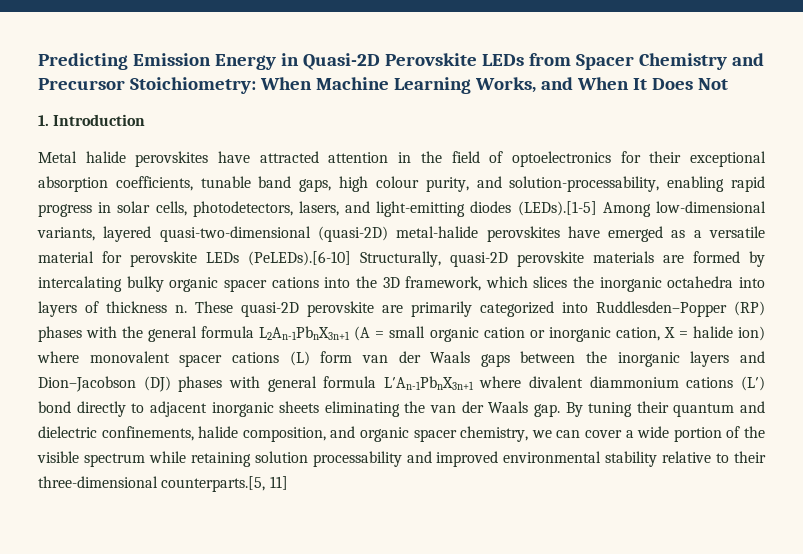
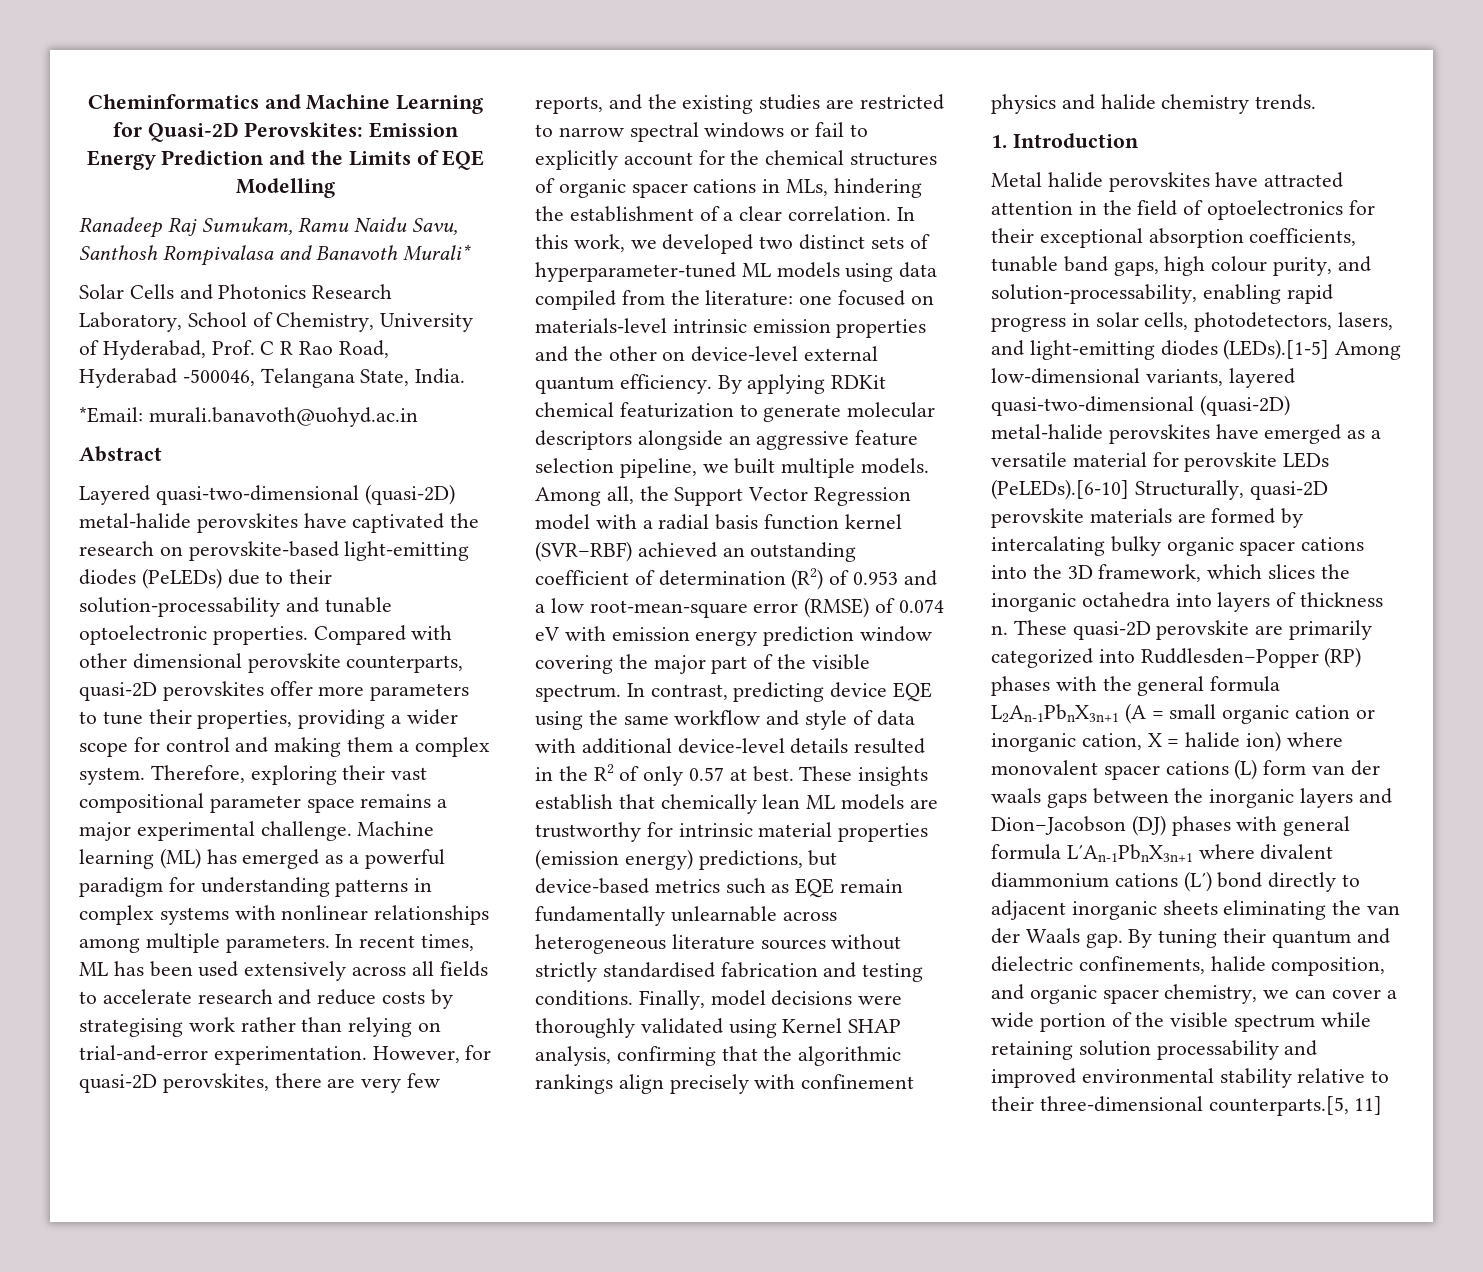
- Predicting Emission Energy in Quasi-2D Perovskite LEDs from Spacer Chemistry and Precursor Stoichiometry: When Machine Learning Works, and When It Does Not
+ Cheminformatics and Machine Learning for Quasi-2D Perovskites: Emission Energy Prediction and the Limits of EQE Modelling
+ Ranadeep Raj Sumukam, Ramu Naidu Savu, Santhosh Rompivalasa and Banavoth Murali*
+ Solar Cells and Photonics Research Laboratory, School of Chemistry, University of Hyderabad, Prof. C R Rao Road, Hyderabad -500046, Telangana State, India.
+ *Email: murali.banavoth@uohyd.ac.in
+ Abstract
+ Layered quasi-two-dimensional (quasi-2D) metal-halide perovskites have captivated the research on perovskite-based light-emitting diodes (PeLEDs) due to their solution-processability and tunable optoelectronic properties. Compared with other dimensional perovskite counterparts, quasi-2D perovskites offer more parameters to tune their properties, providing a wider scope for control and making them a complex system. Therefore, exploring their vast compositional parameter space remains a major experimental challenge. Machine learning (ML) has emerged as a powerful paradigm for understanding patterns in complex systems with nonlinear relationships among multiple parameters. In recent times, ML has been used extensively across all fields to accelerate research and reduce costs by strategising work rather than relying on trial-and-error experimentation. However, for quasi-2D perovskites, there are very few reports, and the existing studies are restricted to narrow spectral windows or fail to explicitly account for the chemical structures of organic spacer cations in MLs, hindering the establishment of a clear correlation. In this work, we developed two distinct sets of hyperparameter-tuned ML models using data compiled from the literature: one focused on materials-level intrinsic emission properties and the other on device-level external quantum efficiency. By applying RDKit chemical featurization to generate molecular descriptors alongside an aggressive feature selection pipeline, we built multiple models. Among all, the Support Vector Regression model with a radial basis function kernel (SVR–RBF) achieved an outstanding coefficient of determination (R2) of 0.953 and a low root-mean-square error (RMSE) of 0.074 eV with emission energy prediction window covering the major part of the visible spectrum. In contrast, predicting device EQE using the same workflow and style of data with additional device-level details resulted in the R2 of only 0.57 at best. These insights establish that chemically lean ML models are trustworthy for intrinsic material properties (emission energy) predictions, but device-based metrics such as EQE remain fundamentally unlearnable across heterogeneous literature sources without strictly standardised fabrication and testing conditions. Finally, model decisions were thoroughly validated using Kernel SHAP analysis, confirming that the algorithmic rankings align precisely with confinement physics and halide chemistry trends.
- These quasi-2D perovskite are primarily categorized into Ruddlesden–Popper (RP) phases with the general formula L2An-1PbnX3n+1 (A = small organic cation or inorganic cation, X = halide ion) where monovalent spacer cations (L) form van der Waals gaps between the inorganic layers and Dion–Jacobson (DJ) phases with general formula L′An-1PbnX3n+1 where divalent diammonium cations (L′) bond directly to adjacent inorganic sheets eliminating the van der Waals gap.
+ These quasi-2D perovskite are primarily categorized into Ruddlesden–Popper (RP) phases with the general formula L2An-1PbnX3n+1 (A = small organic cation or inorganic cation, X = halide ion) where monovalent spacer cations (L) form van der waals gaps between the inorganic layers and Dion–Jacobson (DJ) phases with general formula L′An-1PbnX3n+1 where divalent diammonium cations (L′) bond directly to adjacent inorganic sheets eliminating the van der Waals gap.

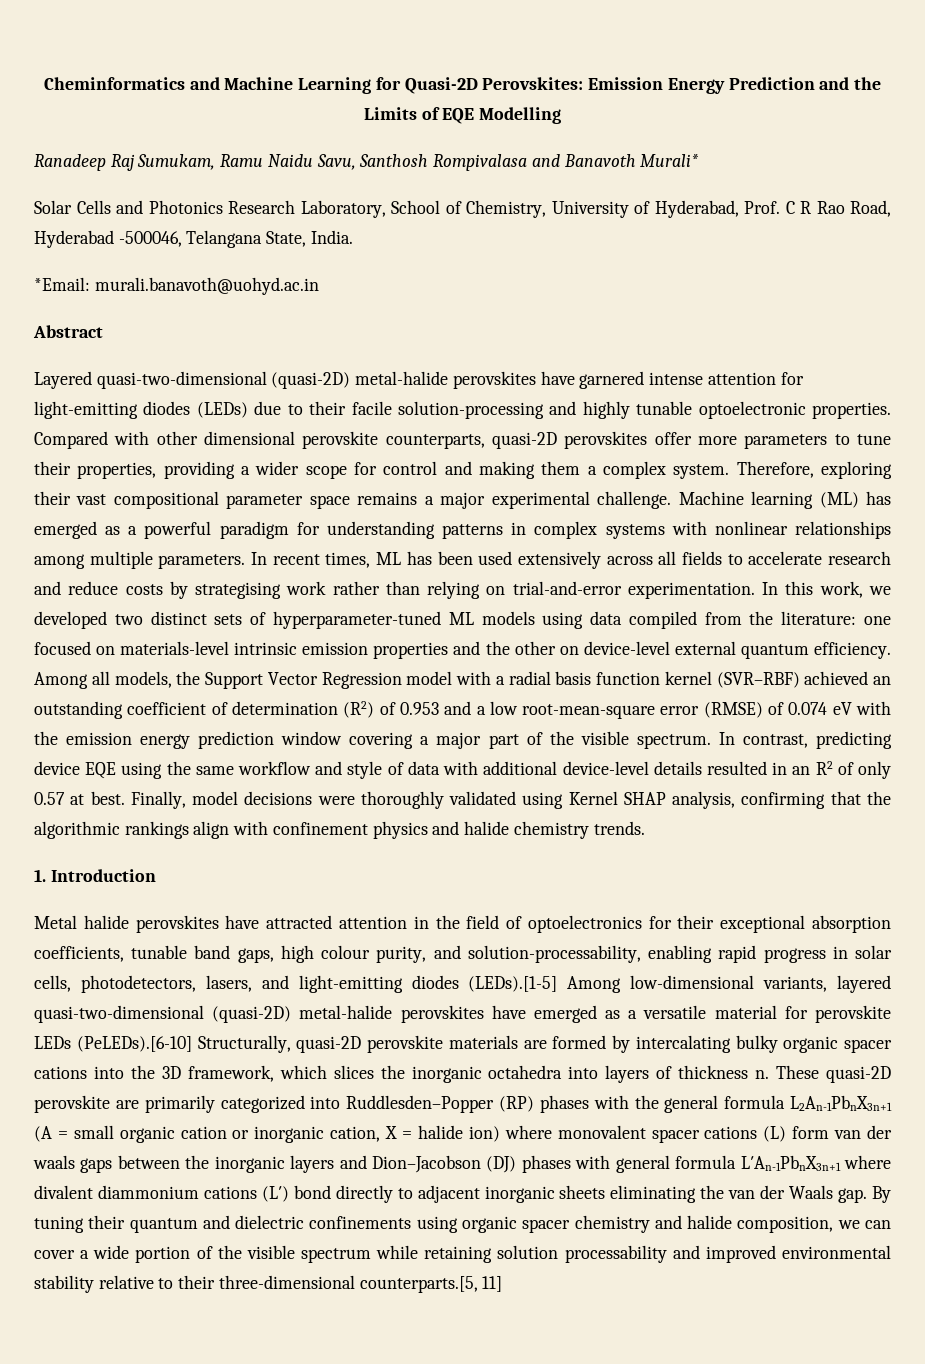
- Layered quasi-two-dimensional (quasi-2D) metal-halide perovskites have captivated the research on perovskite-based light-emitting diodes (PeLEDs) due to their solution-processability and tunable optoelectronic properties.
+ Layered quasi-two-dimensional (quasi-2D) metal-halide perovskites have garnered intense attention for light-emitting diodes (LEDs) due to their facile solution-processing and highly tunable optoelectronic properties.
- However, for quasi-2D perovskites, there are very few reports, and the existing studies are restricted to narrow spectral windows or fail to explicitly account for the chemical structures of organic spacer cations in MLs, hindering the establishment of a clear correlation.
- By applying RDKit chemical featurization to generate molecular descriptors alongside an aggressive feature selection pipeline, we built multiple models. Among all, the Support Vector Regression model with a radial basis function kernel (SVR–RBF) achieved an outstanding coefficient of determination (R2) of 0.953 and a low root-mean-square error (RMSE) of 0.074 eV with emission energy prediction window covering the major part of the visible spectrum.
+ Among all models, the Support Vector Regression model with a radial basis function kernel (SVR–RBF) achieved an outstanding coefficient of determination (R2) of 0.953 and a low root-mean-square error (RMSE) of 0.074 eV with the emission energy prediction window covering a major part of the visible spectrum.
- In contrast, predicting device EQE using the same workflow and style of data with additional device-level details resulted in the R2 of only 0.57 at best.
+ In contrast, predicting device EQE using the same workflow and style of data with additional device-level details resulted in an R2 of only 0.57 at best.
- These insights establish that chemically lean ML models are trustworthy for intrinsic material properties (emission energy) predictions, but device-based metrics such as EQE remain fundamentally unlearnable across heterogeneous literature sources without strictly standardised fabrication and testing conditions.
- Finally, model decisions were thoroughly validated using Kernel SHAP analysis, confirming that the algorithmic rankings align precisely with confinement physics and halide chemistry trends.
+ Finally, model decisions were thoroughly validated using Kernel SHAP analysis, confirming that the algorithmic rankings align with confinement physics and halide chemistry trends.
- By tuning their quantum and dielectric confinements, halide composition, and organic spacer chemistry, we can cover a wide portion of the visible spectrum while retaining solution processability and improved environmental stability relative to their three-dimensional counterparts.[5, 11]
+ By tuning their quantum and dielectric confinements using organic spacer chemistry and halide composition, we can cover a wide portion of the visible spectrum while retaining solution processability and improved environmental stability relative to their three-dimensional counterparts.[5, 11]

